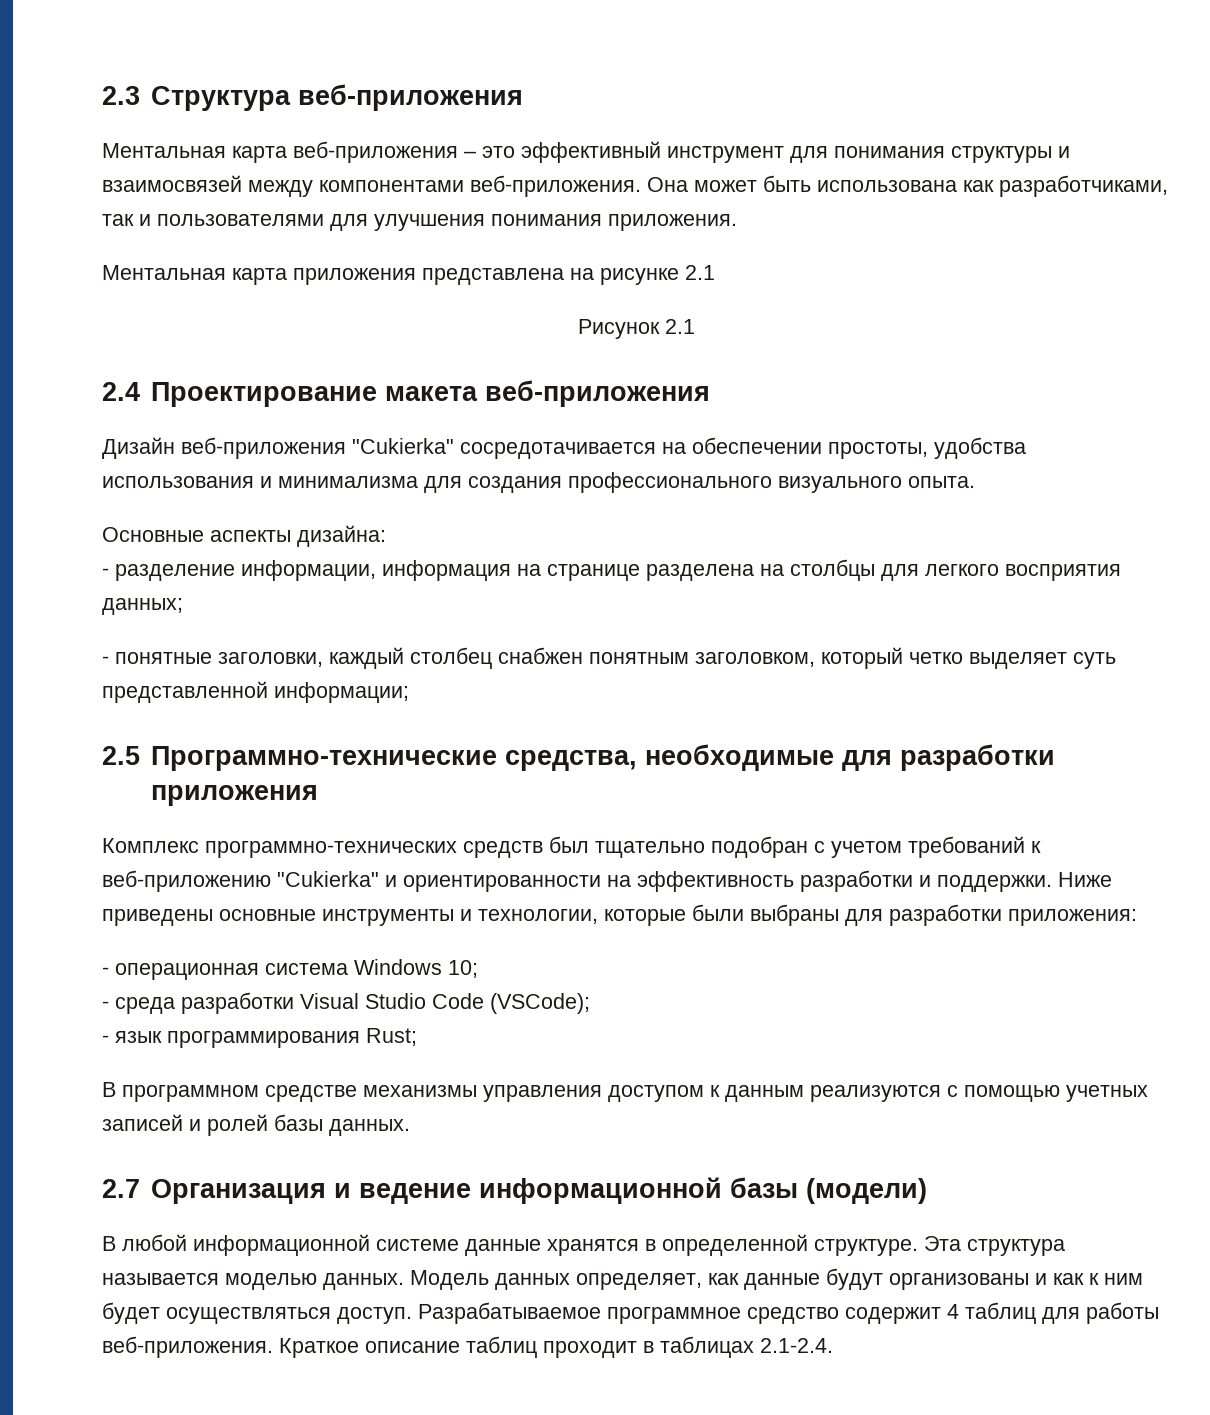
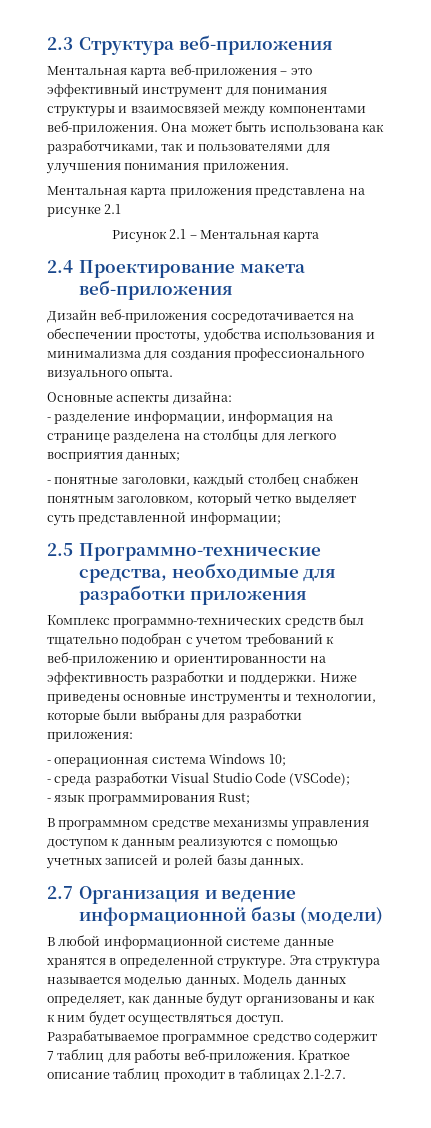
- Рисунок 2.1
+ Рисунок 2.1 – Ментальная карта
- Дизайн веб-приложения "Cukierka" сосредотачивается на обеспечении простоты, удобства использования и минимализма для создания профессионального визуального опыта.
+ Дизайн веб-приложения сосредотачивается на обеспечении простоты, удобства использования и минимализма для создания профессионального визуального опыта.
- Комплекс программно-технических средств был тщательно подобран с учетом требований к веб-приложению "Cukierka" и ориентированности на эффективность разработки и поддержки.
+ Комплекс программно-технических средств был тщательно подобран с учетом требований к веб-приложению и ориентированности на эффективность разработки и поддержки.
- Разрабатываемое программное средство содержит 4 таблиц для работы веб-приложения.
+ Разрабатываемое программное средство содержит 7 таблиц для работы веб-приложения.
- Краткое описание таблиц проходит в таблицах 2.1-2.4.
+ Краткое описание таблиц проходит в таблицах 2.1-2.7.

